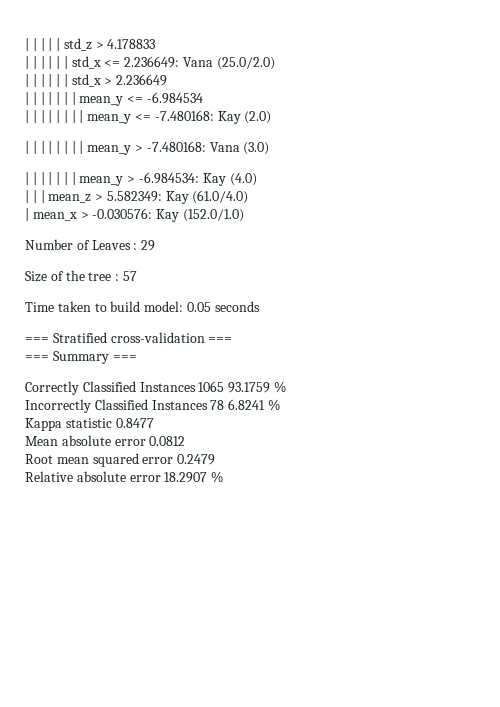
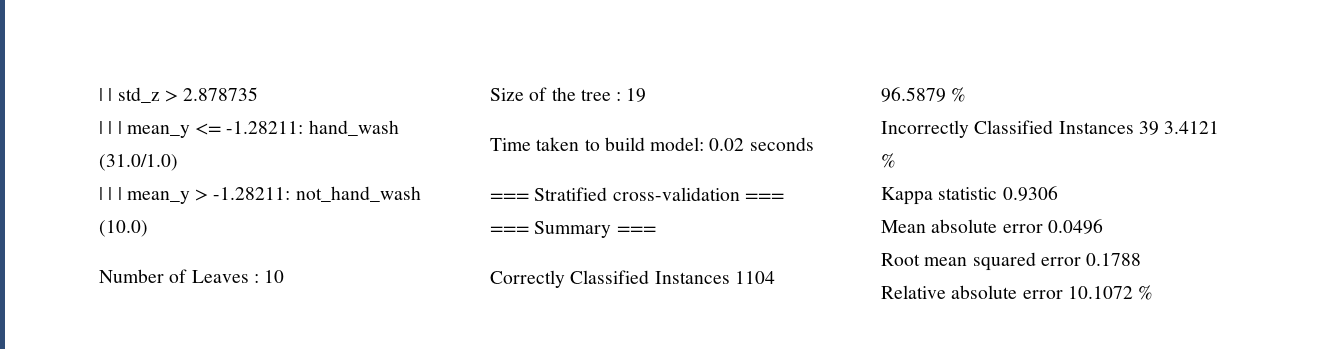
- | | | | | std_z > 4.178833
- | | | | | | std_x <= 2.236649: Vana (25.0/2.0)
- | | | | | | std_x > 2.236649
- | | | | | | | mean_y <= -6.984534
- | | | | | | | | mean_y <= -7.480168: Kay (2.0)
- | | | | | | | | mean_y > -7.480168: Vana (3.0)
- | | | | | | | mean_y > -6.984534: Kay (4.0)
- | | | mean_z > 5.582349: Kay (61.0/4.0)
- | mean_x > -0.030576: Kay (152.0/1.0)
+ | | std_z > 2.878735
+ | | | mean_y <= -1.28211: hand_wash (31.0/1.0)
+ | | | mean_y > -1.28211: not_hand_wash (10.0)
- Number of Leaves : 29
+ Number of Leaves : 10
- Size of the tree : 57
+ Size of the tree : 19
- Time taken to build model: 0.05 seconds
+ Time taken to build model: 0.02 seconds
- Correctly Classified Instances 1065 93.1759 %
+ Correctly Classified Instances 1104 96.5879 %
- Incorrectly Classified Instances 78 6.8241 %
+ Incorrectly Classified Instances 39 3.4121 %
- Kappa statistic 0.8477
+ Kappa statistic 0.9306
- Mean absolute error 0.0812
+ Mean absolute error 0.0496
- Root mean squared error 0.2479
+ Root mean squared error 0.1788
- Relative absolute error 18.2907 %
+ Relative absolute error 10.1072 %

